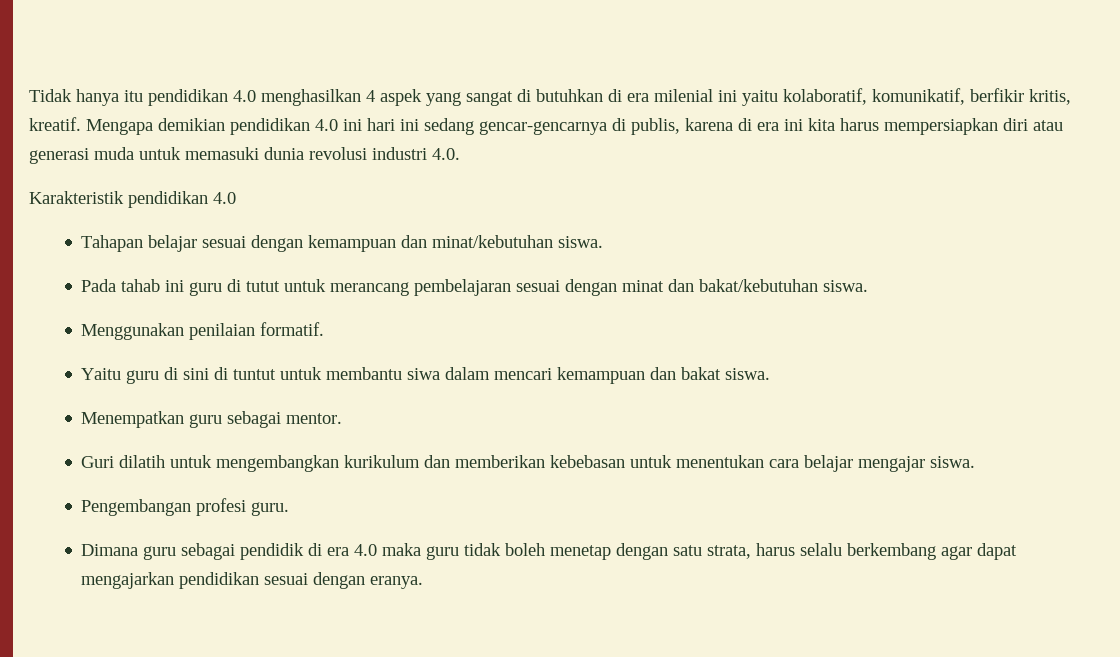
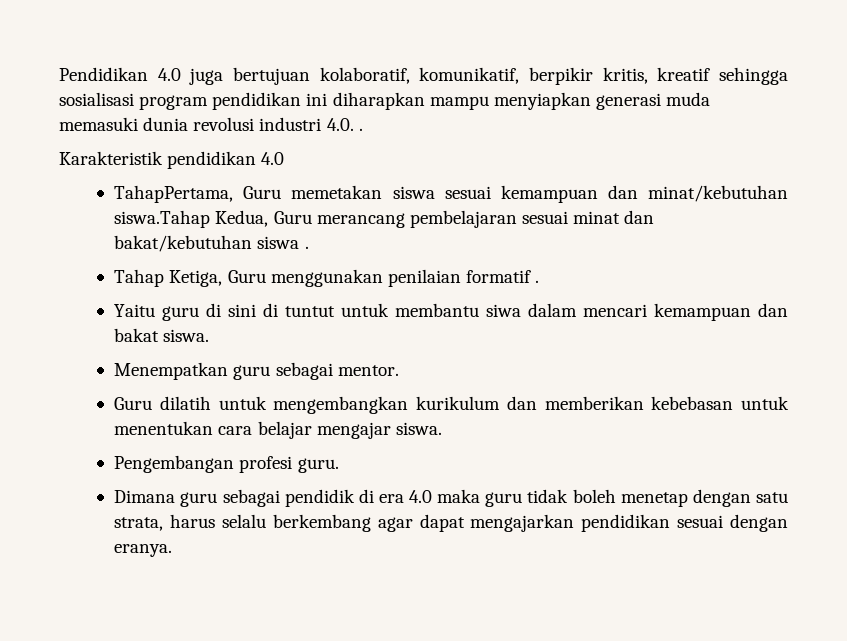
- Tidak hanya itu pendidikan 4.0 menghasilkan 4 aspek yang sangat di butuhkan di era milenial ini yaitu kolaboratif, komunikatif, berfikir kritis, kreatif. Mengapa demikian pendidikan 4.0 ini hari ini sedang gencar-gencarnya di publis, karena di era ini kita harus mempersiapkan diri atau generasi muda untuk memasuki dunia revolusi industri 4.0.
+ Pendidikan 4.0 juga bertujuan kolaboratif, komunikatif, berpikir kritis, kreatif sehingga sosialisasi program pendidikan ini diharapkan mampu menyiapkan generasi muda memasuki dunia revolusi industri 4.0. .
- Tahapan belajar sesuai dengan kemampuan dan minat/kebutuhan siswa.
- Pada tahab ini guru di tutut untuk merancang pembelajaran sesuai dengan minat dan bakat/kebutuhan siswa.
- Menggunakan penilaian formatif.
+ TahapPertama, Guru memetakan siswa sesuai kemampuan dan minat/kebutuhan siswa.Tahap Kedua, Guru merancang pembelajaran sesuai minat dan bakat/kebutuhan siswa .
+ Tahap Ketiga, Guru menggunakan penilaian formatif .
- Guri dilatih untuk mengembangkan kurikulum dan memberikan kebebasan untuk menentukan cara belajar mengajar siswa.
+ Guru dilatih untuk mengembangkan kurikulum dan memberikan kebebasan untuk menentukan cara belajar mengajar siswa.

